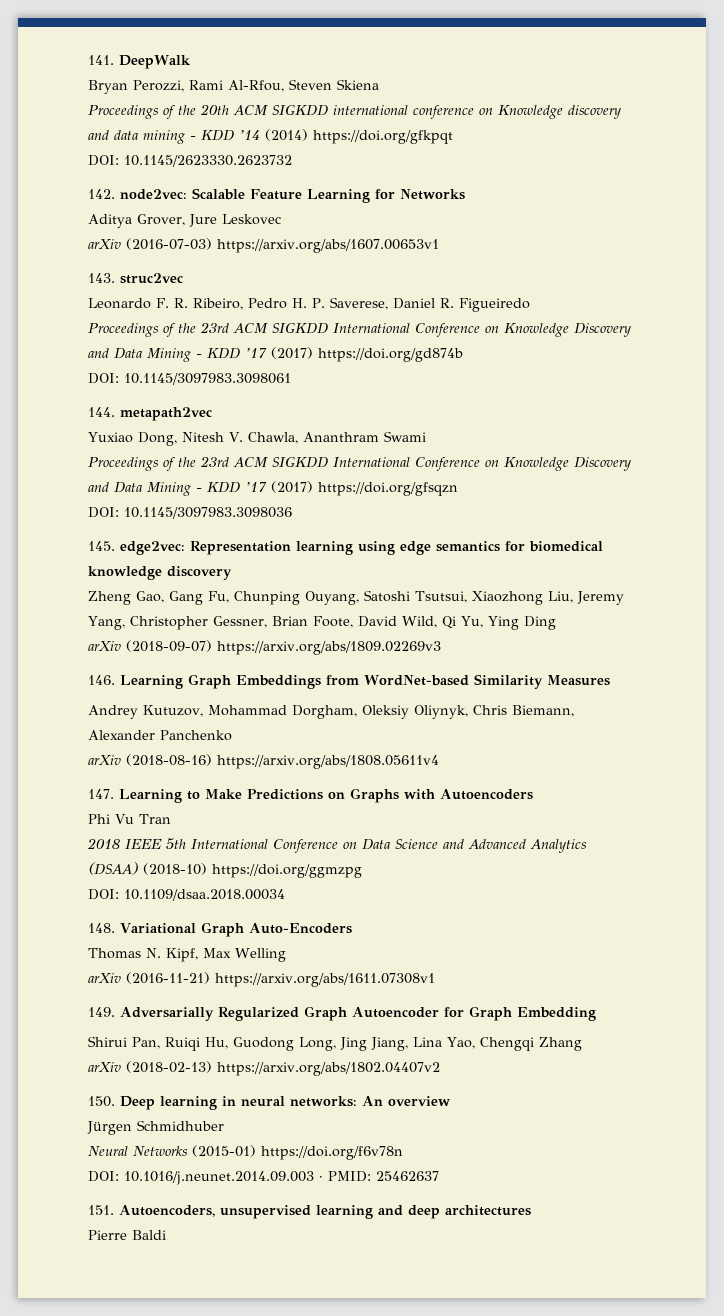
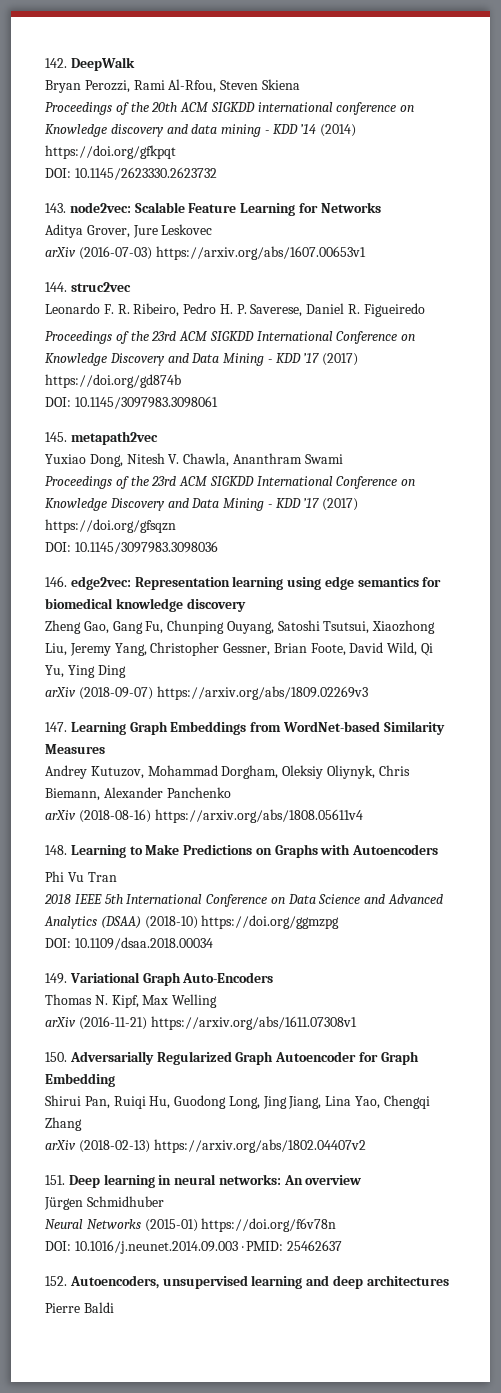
- 141. DeepWalk
+ 142. DeepWalk
- 142. node2vec: Scalable Feature Learning for Networks
+ 143. node2vec: Scalable Feature Learning for Networks
- 143. struc2vec
+ 144. struc2vec
- 144. metapath2vec
+ 145. metapath2vec
- 145. edge2vec: Representation learning using edge semantics for biomedical knowledge discovery
+ 146. edge2vec: Representation learning using edge semantics for biomedical knowledge discovery
- 146. Learning Graph Embeddings from WordNet-based Similarity Measures
+ 147. Learning Graph Embeddings from WordNet-based Similarity Measures
- 147. Learning to Make Predictions on Graphs with Autoencoders
+ 148. Learning to Make Predictions on Graphs with Autoencoders
- 148. Variational Graph Auto-Encoders
+ 149. Variational Graph Auto-Encoders
- 149. Adversarially Regularized Graph Autoencoder for Graph Embedding
+ 150. Adversarially Regularized Graph Autoencoder for Graph Embedding
- 150. Deep learning in neural networks: An overview
+ 151. Deep learning in neural networks: An overview
- 151. Autoencoders, unsupervised learning and deep architectures
+ 152. Autoencoders, unsupervised learning and deep architectures

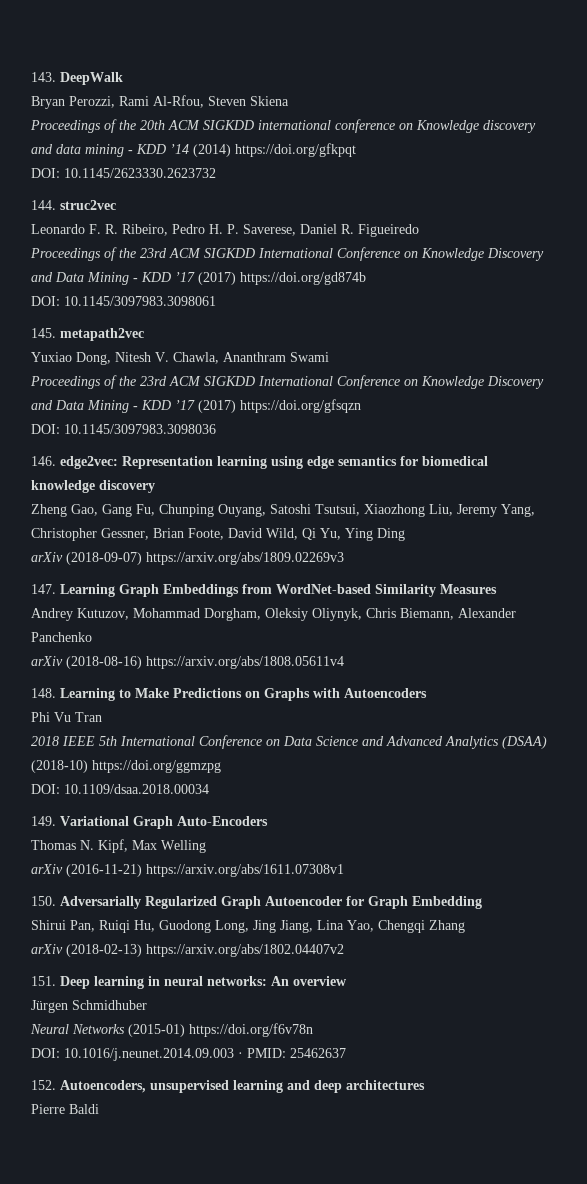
- 142. DeepWalk
+ 143. DeepWalk
- 143. node2vec: Scalable Feature Learning for Networks
- Aditya Grover, Jure Leskovec
- arXiv (2016-07-03) https://arxiv.org/abs/1607.00653v1

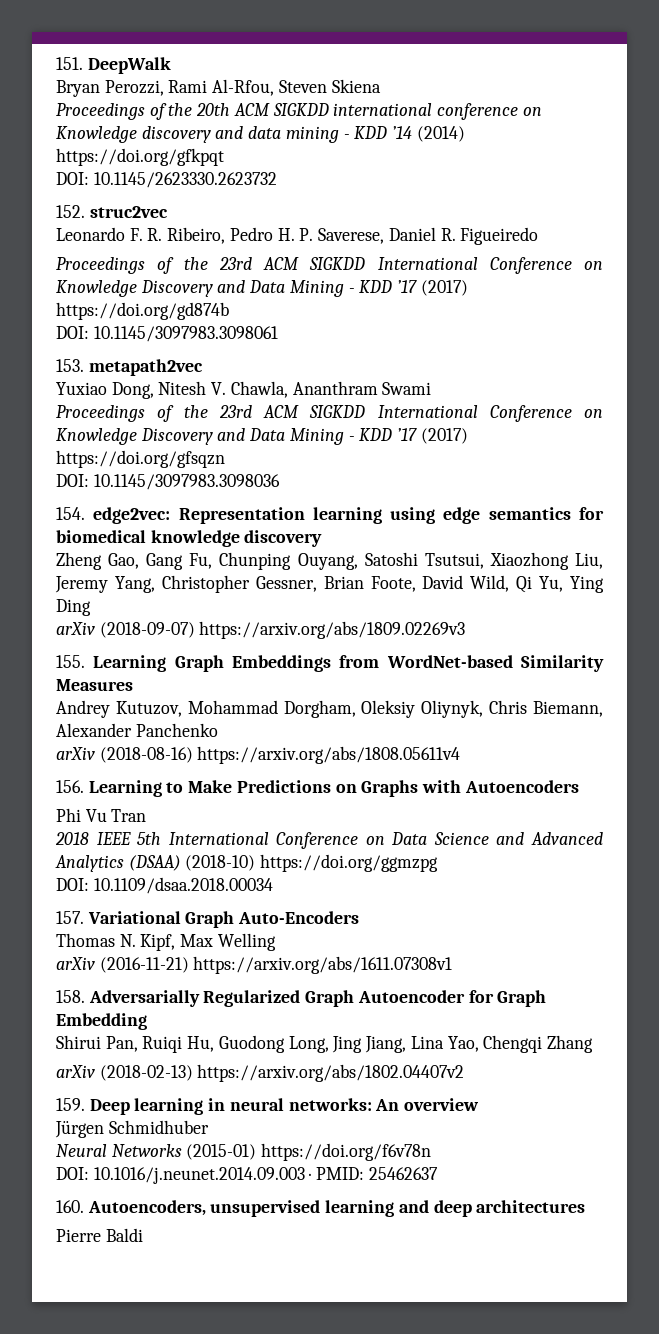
- 143. DeepWalk
+ 151. DeepWalk
- 144. struc2vec
+ 152. struc2vec
- 145. metapath2vec
+ 153. metapath2vec
- 146. edge2vec: Representation learning using edge semantics for biomedical knowledge discovery
+ 154. edge2vec: Representation learning using edge semantics for biomedical knowledge discovery
- 147. Learning Graph Embeddings from WordNet-based Similarity Measures
+ 155. Learning Graph Embeddings from WordNet-based Similarity Measures
- 148. Learning to Make Predictions on Graphs with Autoencoders
+ 156. Learning to Make Predictions on Graphs with Autoencoders
- 149. Variational Graph Auto-Encoders
+ 157. Variational Graph Auto-Encoders
- 150. Adversarially Regularized Graph Autoencoder for Graph Embedding
+ 158. Adversarially Regularized Graph Autoencoder for Graph Embedding
- 151. Deep learning in neural networks: An overview
+ 159. Deep learning in neural networks: An overview
- 152. Autoencoders, unsupervised learning and deep architectures
+ 160. Autoencoders, unsupervised learning and deep architectures

